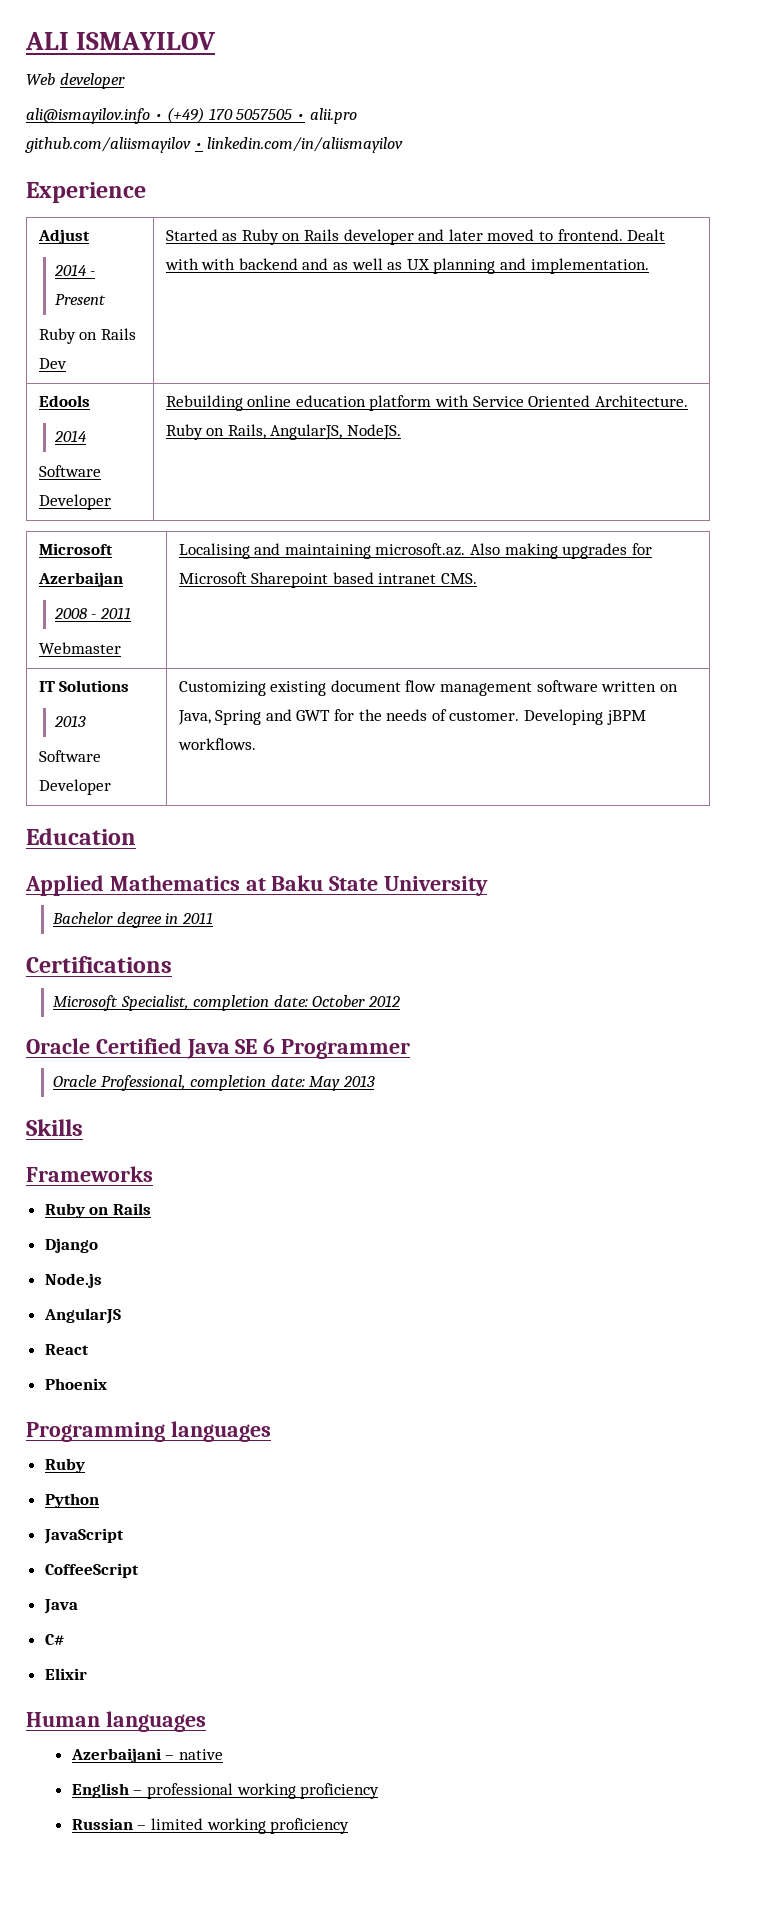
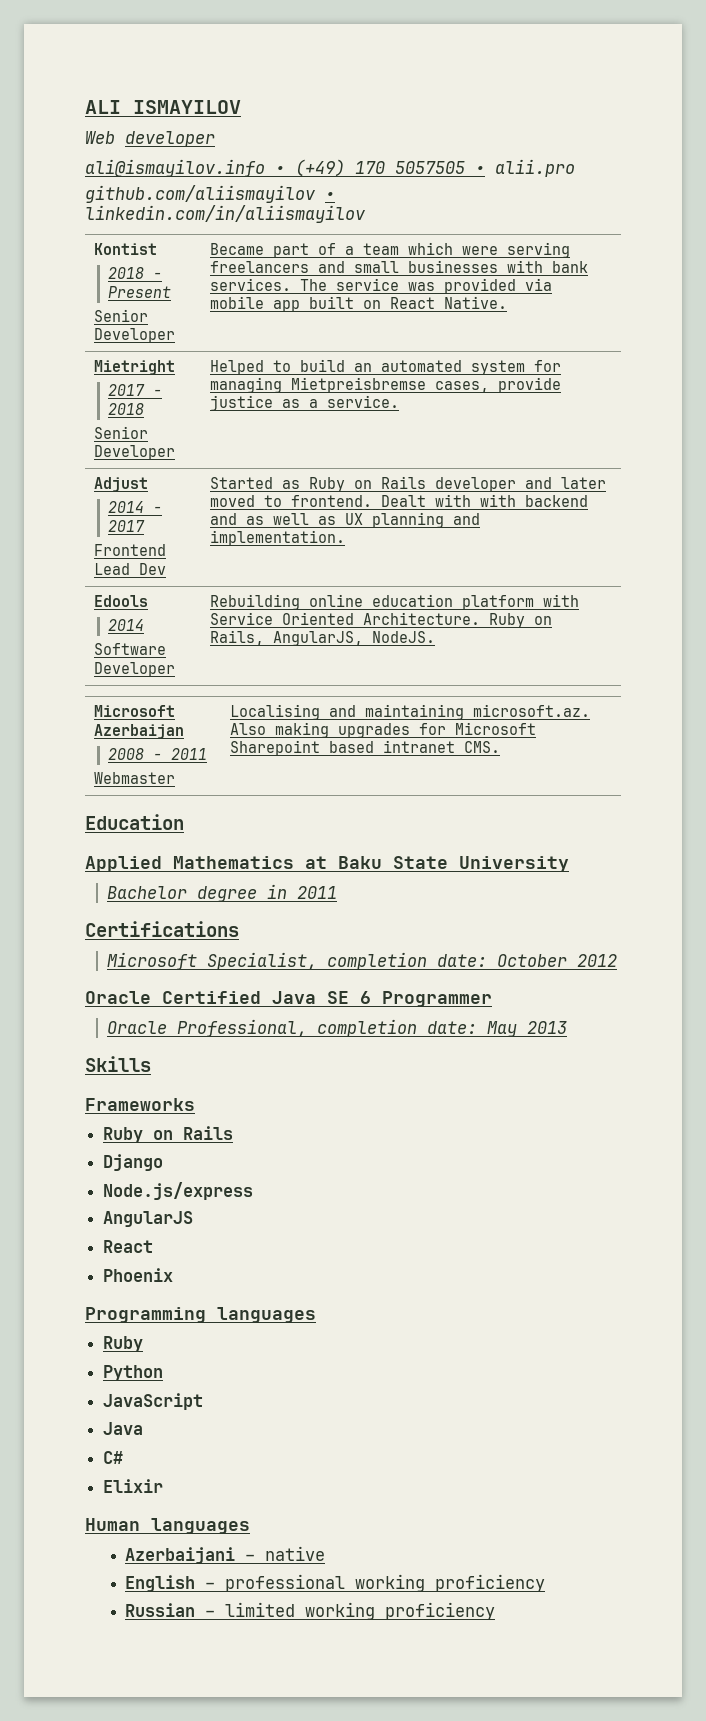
- Experience
+ Kontist
+ 2018 - Present
+ Senior Developer | Became part of a team which were serving freelancers and small businesses with bank services. The service was provided via mobile app built on React Native.
+ Mietright
+ 2017 - 2018
+ Senior Developer | Helped to build an automated system for managing Mietpreisbremse cases, provide justice as a service.
  Adjust
- 2014 - Present
- Ruby on Rails Dev | Started as Ruby on Rails developer and later moved to frontend. Dealt with with backend and as well as UX planning and implementation.
+ 2014 - 2017
+ Frontend Lead Dev | Started as Ruby on Rails developer and later moved to frontend. Dealt with with backend and as well as UX planning and implementation.
- IT Solutions
- 2013
- Software Developer | Customizing existing document flow management software written on Java, Spring and GWT for the needs of customer. Developing jBPM workflows.
- Node.js
+ Node.js/express
- CoffeeScript

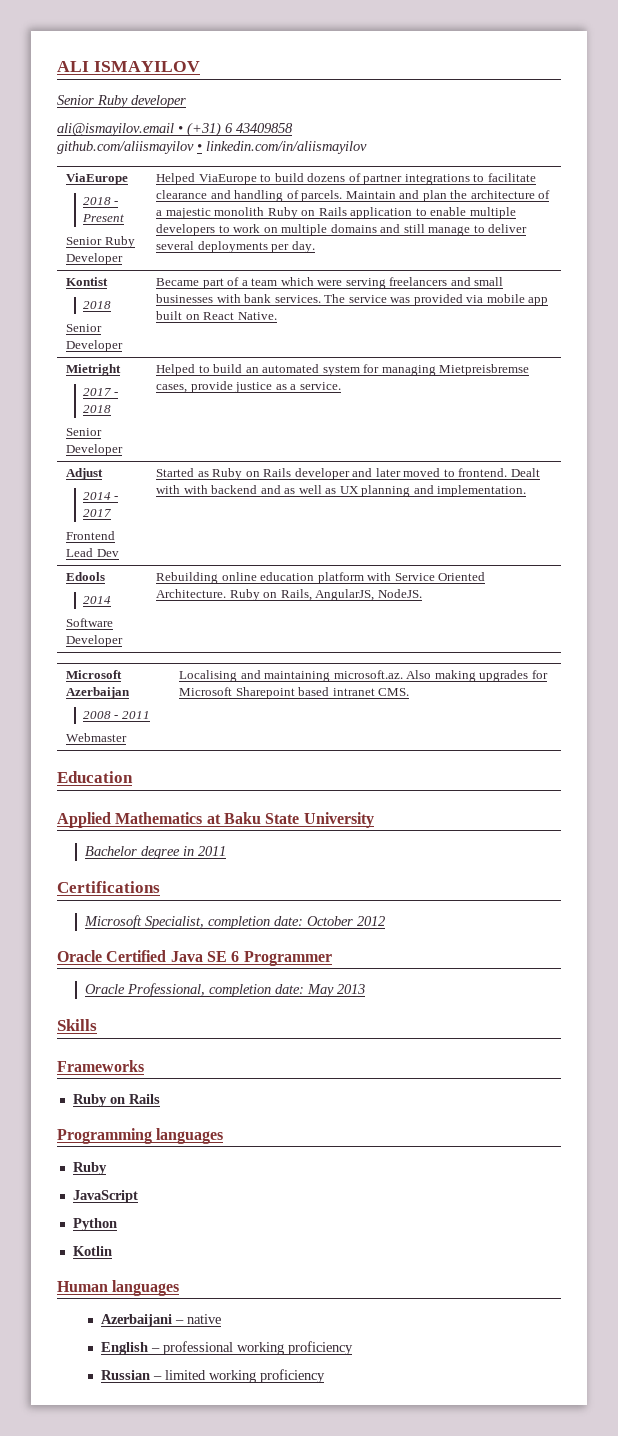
- Web developer
+ Senior Ruby developer
- ali@ismayilov.info • (+49) 170 5057505 • alii.pro
+ ali@ismayilov.email • (+31) 6 43409858
  github.com/aliismayilov • linkedin.com/in/aliismayilov
- Kontist
+ ViaEurope
+ Senior Ruby Developer | Helped ViaEurope to build dozens of partner integrations to facilitate clearance and handling of parcels. Maintain and plan the architecture of a majestic monolith Ruby on Rails application to enable multiple developers to work on multiple domains and still manage to deliver several deployments per day.
+ Kontist
+ 2018
- Django
- Node.js/express
- AngularJS
- React
- Phoenix
+ JavaScript
- JavaScript
- Java
- C#
- Elixir
+ Kotlin

